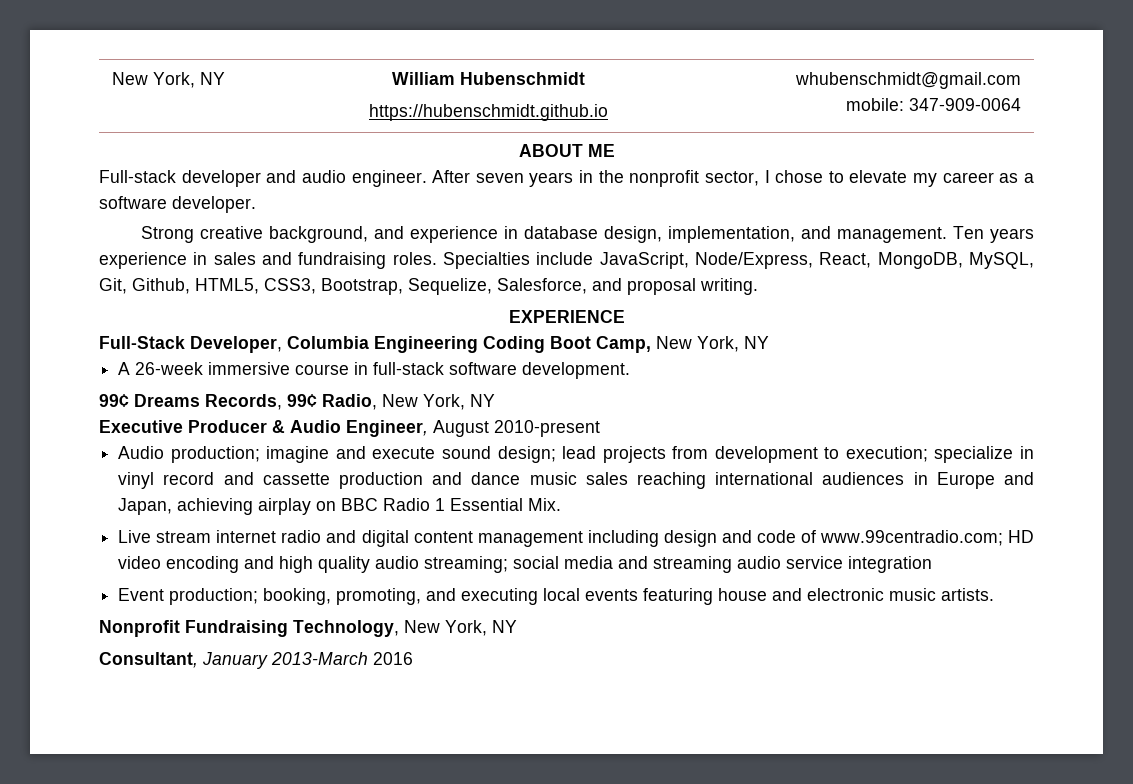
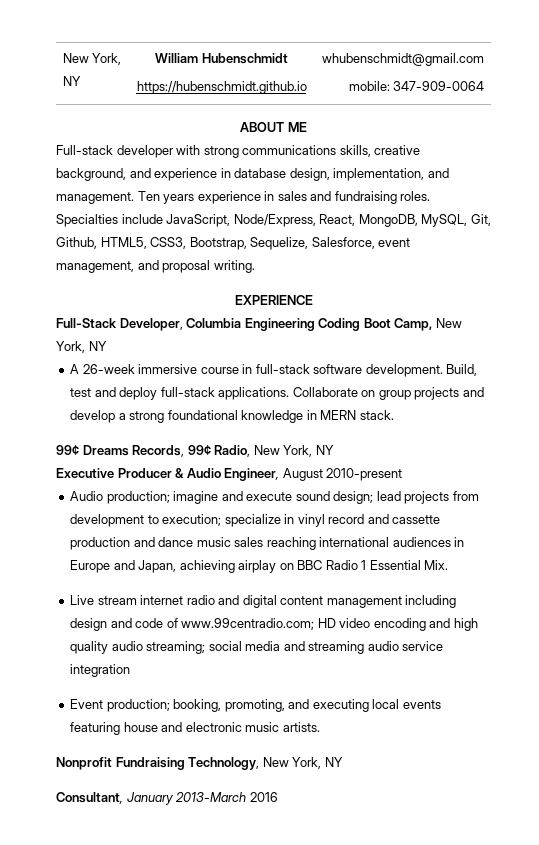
- Full-stack developer and audio engineer. After seven years in the nonprofit sector, I chose to elevate my career as a software developer.
- Strong creative background, and experience in database design, implementation, and management.
+ Full-stack developer with strong communications skills, creative background, and experience in database design, implementation, and management.
- Specialties include JavaScript, Node/Express, React, MongoDB, MySQL, Git, Github, HTML5, CSS3, Bootstrap, Sequelize, Salesforce, and proposal writing.
+ Specialties include JavaScript, Node/Express, React, MongoDB, MySQL, Git, Github, HTML5, CSS3, Bootstrap, Sequelize, Salesforce, event management, and proposal writing.
+ Build, test and deploy full-stack applications. Collaborate on group projects and develop a strong foundational knowledge in MERN stack.

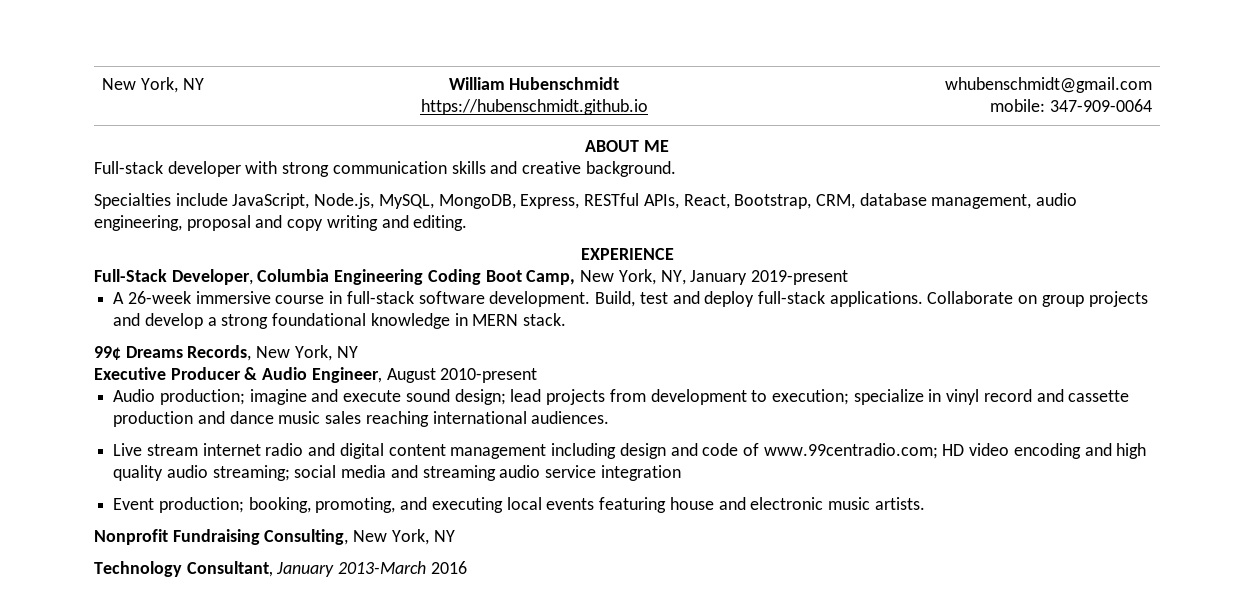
- Full-stack developer with strong communications skills, creative background, and experience in database design, implementation, and management. Ten years experience in sales and fundraising roles. Specialties include JavaScript, Node/Express, React, MongoDB, MySQL, Git, Github, HTML5, CSS3, Bootstrap, Sequelize, Salesforce, event management, and proposal writing.
+ Full-stack developer with strong communication skills and creative background.
+ Specialties include JavaScript, Node.js, MySQL, MongoDB, Express, RESTful APIs, React, Bootstrap, CRM, database management, audio engineering, proposal and copy writing and editing.
- Full-Stack Developer, Columbia Engineering Coding Boot Camp, New York, NY
+ Full-Stack Developer, Columbia Engineering Coding Boot Camp, New York, NY, January 2019-present
- 99¢ Dreams Records, 99¢ Radio, New York, NY
+ 99¢ Dreams Records, New York, NY
- Audio production; imagine and execute sound design; lead projects from development to execution; specialize in vinyl record and cassette production and dance music sales reaching international audiences in Europe and Japan, achieving airplay on BBC Radio 1 Essential Mix.
+ Audio production; imagine and execute sound design; lead projects from development to execution; specialize in vinyl record and cassette production and dance music sales reaching international audiences.
- Nonprofit Fundraising Technology, New York, NY
- Consultant, January 2013-March 2016
+ Nonprofit Fundraising Consulting, New York, NY
+ Technology Consultant, January 2013-March 2016

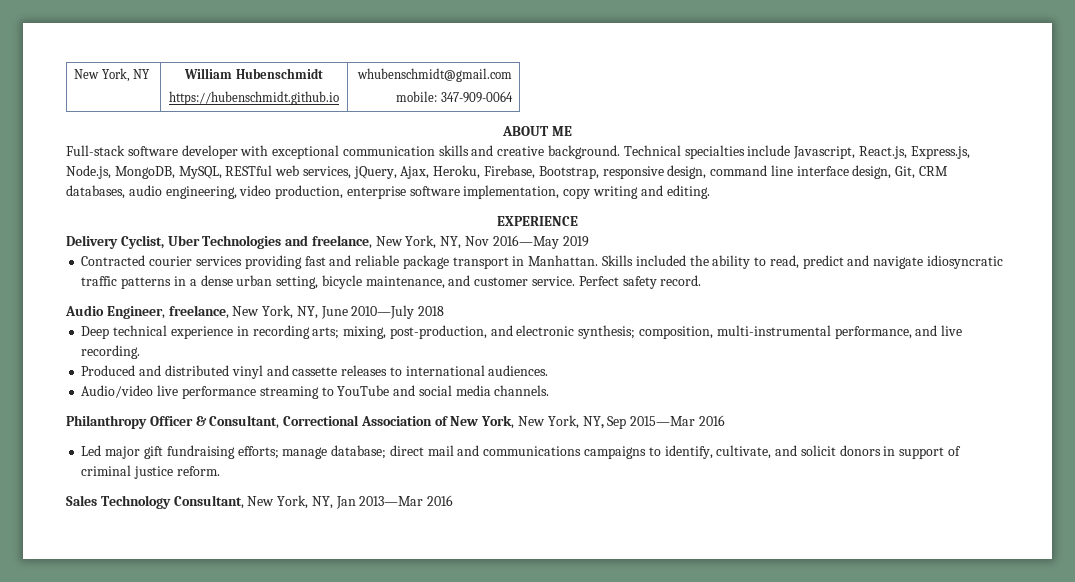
- Full-stack developer with strong communication skills and creative background.
- Specialties include JavaScript, Node.js, MySQL, MongoDB, Express, RESTful APIs, React, Bootstrap, CRM, database management, audio engineering, proposal and copy writing and editing.
+ Full-stack software developer with exceptional communication skills and creative background. Technical specialties include Javascript, React.js, Express.js, Node.js, MongoDB, MySQL, RESTful web services, jQuery, Ajax, Heroku, Firebase, Bootstrap, responsive design, command line interface design, Git, CRM databases, audio engineering, video production, enterprise software implementation, copy writing and editing.
- Full-Stack Developer, Columbia Engineering Coding Boot Camp, New York, NY, January 2019-present
- A 26-week immersive course in full-stack software development. Build, test and deploy full-stack applications. Collaborate on group projects and develop a strong foundational knowledge in MERN stack.
- 99¢ Dreams Records, New York, NY
- Executive Producer & Audio Engineer, August 2010-present
- Audio production; imagine and execute sound design; lead projects from development to execution; specialize in vinyl record and cassette production and dance music sales reaching international audiences.
- Live stream internet radio and digital content management including design and code of www.99centradio.com; HD video encoding and high quality audio streaming; social media and streaming audio service integration
- Event production; booking, promoting, and executing local events featuring house and electronic music artists.
- Nonprofit Fundraising Consulting, New York, NY
- Technology Consultant, January 2013-March 2016
+ Delivery Cyclist, Uber Technologies and freelance, New York, NY, Nov 2016—May 2019
+ Contracted courier services providing fast and reliable package transport in Manhattan. Skills included the ability to read, predict and navigate idiosyncratic traffic patterns in a dense urban setting, bicycle maintenance, and customer service. Perfect safety record.
+ Audio Engineer, freelance, New York, NY, June 2010—July 2018
+ Deep technical experience in recording arts; mixing, post-production, and electronic synthesis; composition, multi-instrumental performance, and live recording.
+ Produced and distributed vinyl and cassette releases to international audiences.
+ Audio/video live performance streaming to YouTube and social media channels.
+ Philanthropy Officer & Consultant, Correctional Association of New York, New York, NY, Sep 2015—Mar 2016
+ Led major gift fundraising efforts; manage database; direct mail and communications campaigns to identify, cultivate, and solicit donors in support of criminal justice reform.
+ Sales Technology Consultant, New York, NY, Jan 2013—Mar 2016

